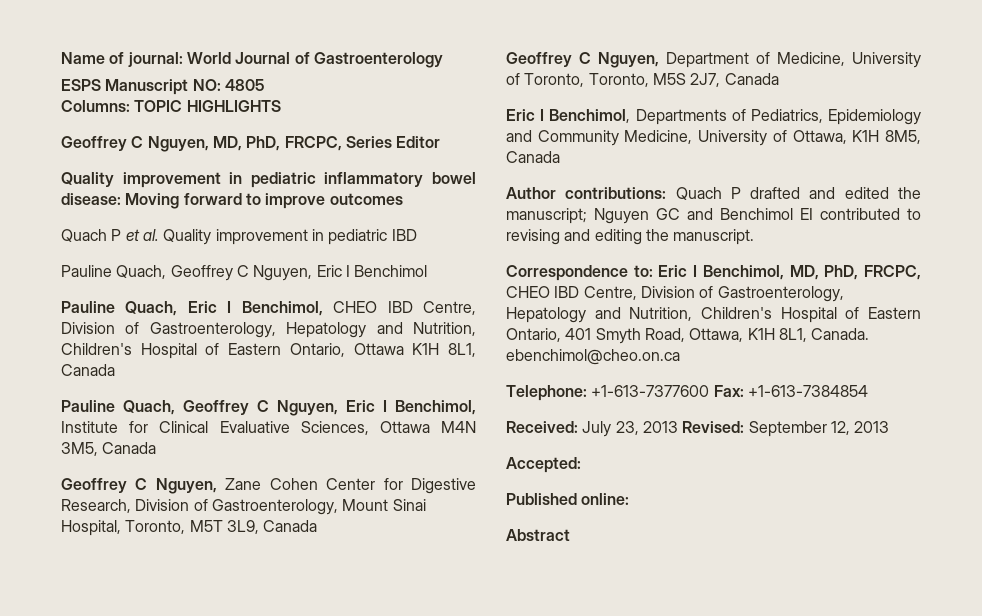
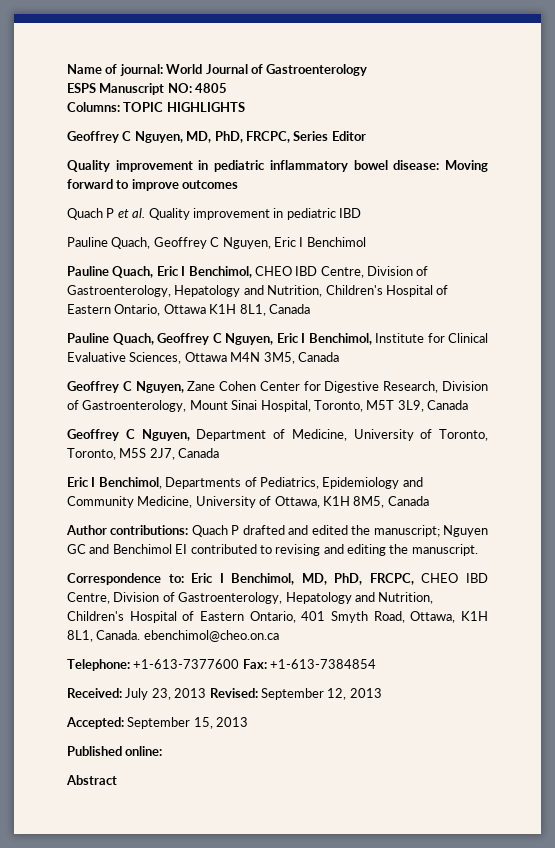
- Accepted:
+ Accepted: September 15, 2013

